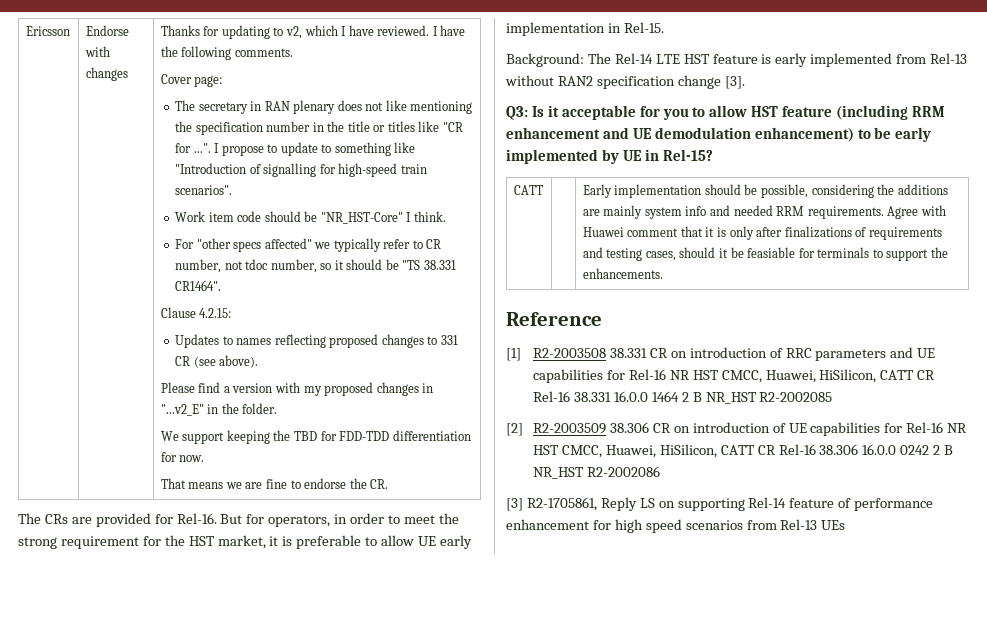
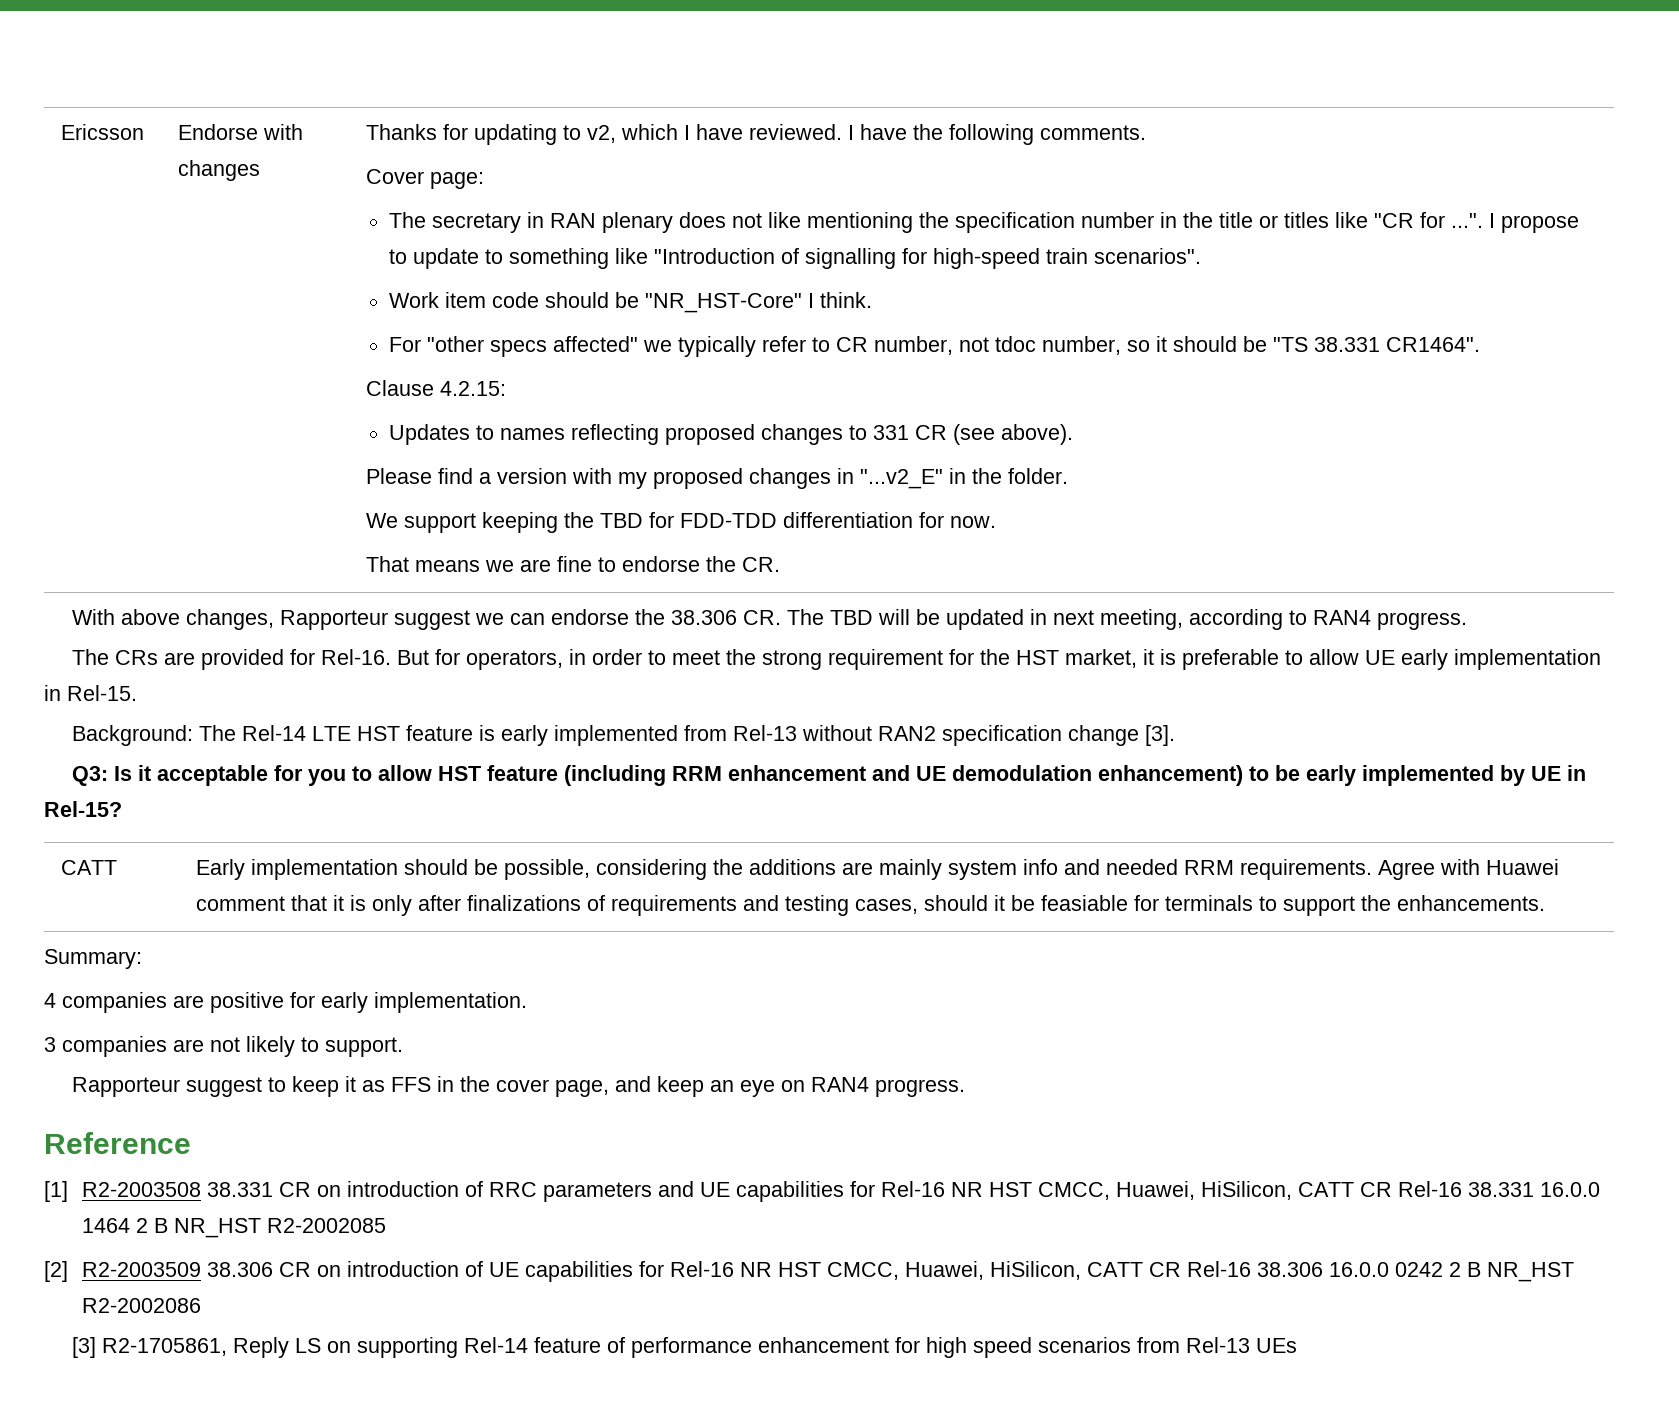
+ With above changes, Rapporteur suggest we can endorse the 38.306 CR. The TBD will be updated in next meeting, according to RAN4 progress.
+ Summary:
+ 4 companies are positive for early implementation.
+ 3 companies are not likely to support.
+ Rapporteur suggest to keep it as FFS in the cover page, and keep an eye on RAN4 progress.

